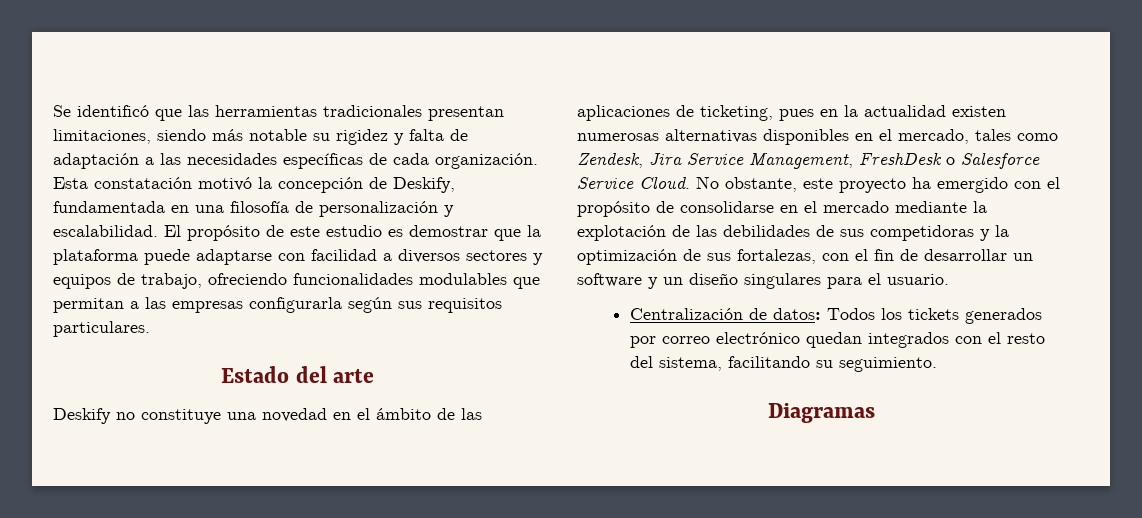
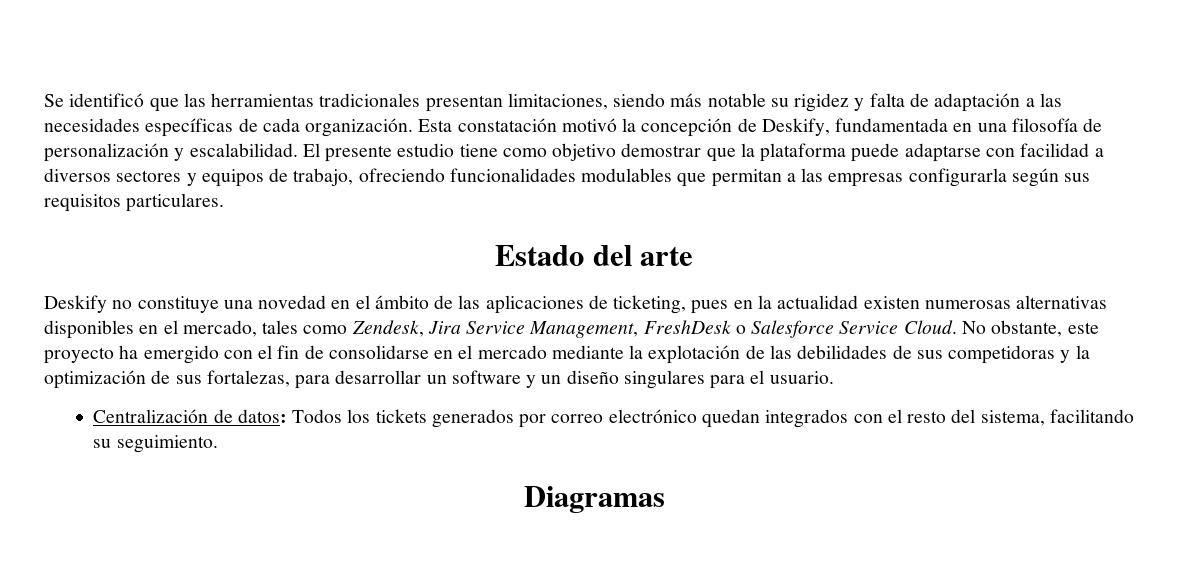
- El propósito de este estudio es demostrar que la plataforma puede adaptarse con facilidad a diversos sectores y equipos de trabajo, ofreciendo funcionalidades modulables que permitan a las empresas configurarla según sus requisitos particulares.
+ El presente estudio tiene como objetivo demostrar que la plataforma puede adaptarse con facilidad a diversos sectores y equipos de trabajo, ofreciendo funcionalidades modulables que permitan a las empresas configurarla según sus requisitos particulares.
- No obstante, este proyecto ha emergido con el propósito de consolidarse en el mercado mediante la explotación de las debilidades de sus competidoras y la optimización de sus fortalezas, con el fin de desarrollar un software y un diseño singulares para el usuario.
+ No obstante, este proyecto ha emergido con el fin de consolidarse en el mercado mediante la explotación de las debilidades de sus competidoras y la optimización de sus fortalezas, para desarrollar un software y un diseño singulares para el usuario.

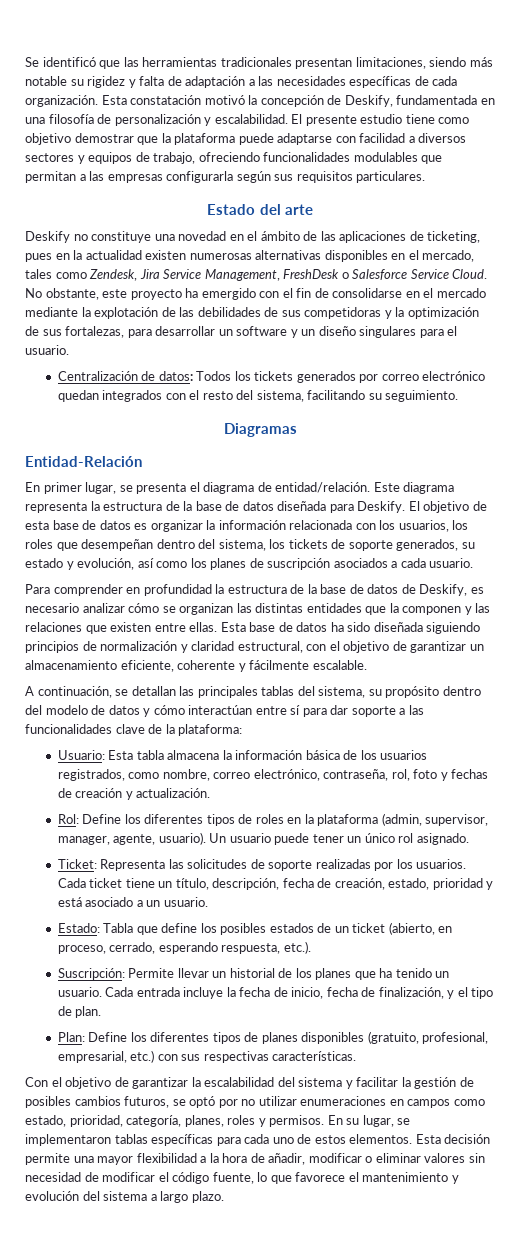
+ Entidad-Relación
+ En primer lugar, se presenta el diagrama de entidad/relación. Este diagrama representa la estructura de la base de datos diseñada para Deskify. El objetivo de esta base de datos es organizar la información relacionada con los usuarios, los roles que desempeñan dentro del sistema, los tickets de soporte generados, su estado y evolución, así como los planes de suscripción asociados a cada usuario.
+ Para comprender en profundidad la estructura de la base de datos de Deskify, es necesario analizar cómo se organizan las distintas entidades que la componen y las relaciones que existen entre ellas. Esta base de datos ha sido diseñada siguiendo principios de normalización y claridad estructural, con el objetivo de garantizar un almacenamiento eficiente, coherente y fácilmente escalable.
+ A continuación, se detallan las principales tablas del sistema, su propósito dentro del modelo de datos y cómo interactúan entre sí para dar soporte a las funcionalidades clave de la plataforma:
+ Usuario: Esta tabla almacena la información básica de los usuarios registrados, como nombre, correo electrónico, contraseña, rol, foto y fechas de creación y actualización.
+ Rol: Define los diferentes tipos de roles en la plataforma (admin, supervisor, manager, agente, usuario). Un usuario puede tener un único rol asignado.
+ Ticket: Representa las solicitudes de soporte realizadas por los usuarios. Cada ticket tiene un título, descripción, fecha de creación, estado, prioridad y está asociado a un usuario.
+ Estado: Tabla que define los posibles estados de un ticket (abierto, en proceso, cerrado, esperando respuesta, etc.).
+ Suscripción: Permite llevar un historial de los planes que ha tenido un usuario. Cada entrada incluye la fecha de inicio, fecha de finalización, y el tipo de plan.
+ Plan: Define los diferentes tipos de planes disponibles (gratuito, profesional, empresarial, etc.) con sus respectivas características.
+ Con el objetivo de garantizar la escalabilidad del sistema y facilitar la gestión de posibles cambios futuros, se optó por no utilizar enumeraciones en campos como estado, prioridad, categoría, planes, roles y permisos. En su lugar, se implementaron tablas específicas para cada uno de estos elementos. Esta decisión permite una mayor flexibilidad a la hora de añadir, modificar o eliminar valores sin necesidad de modificar el código fuente, lo que favorece el mantenimiento y evolución del sistema a largo plazo.

